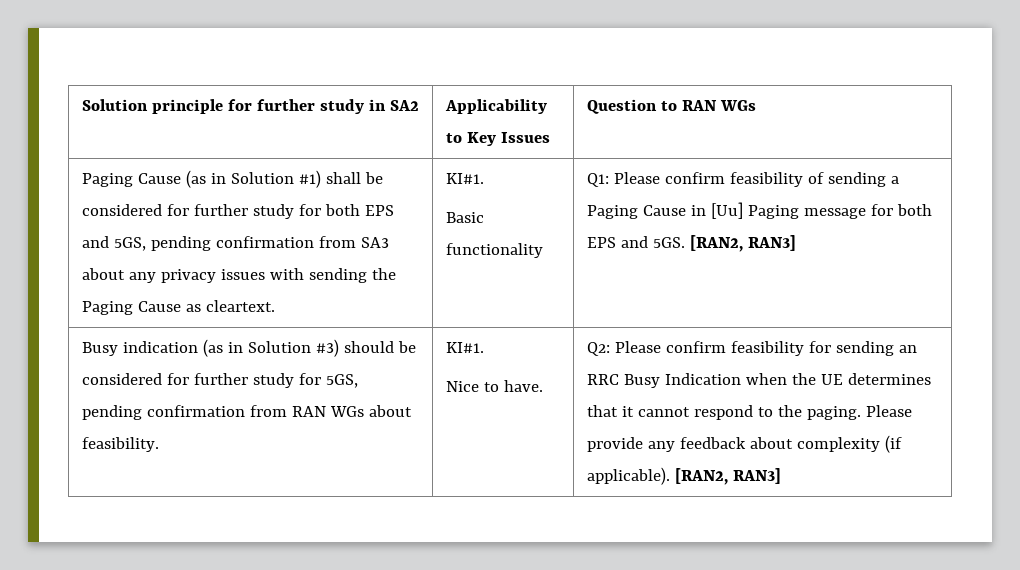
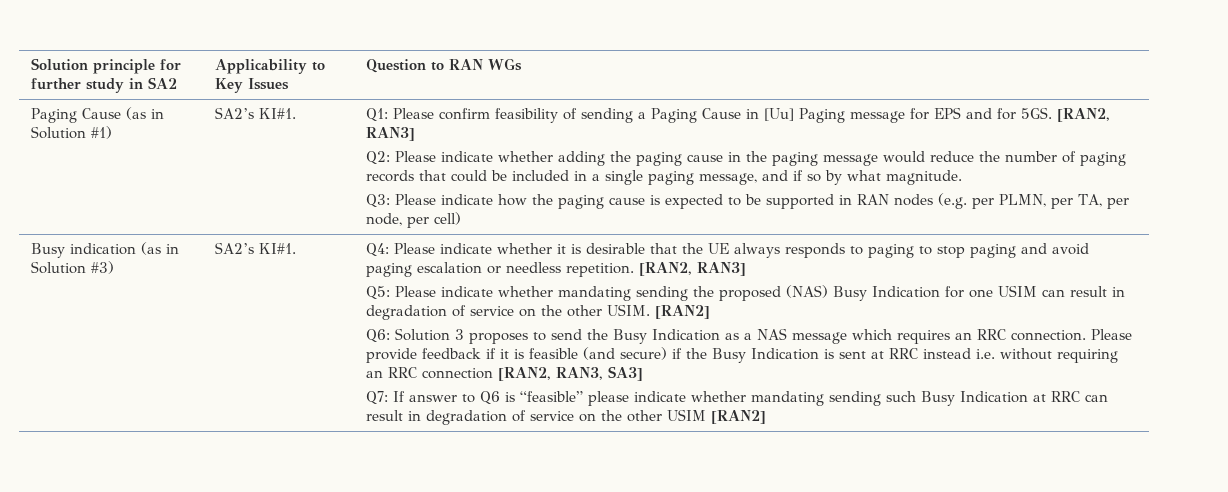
- Paging Cause (as in Solution #1) shall be considered for further study for both EPS and 5GS, pending confirmation from SA3 about any privacy issues with sending the Paging Cause as cleartext. | KI#1.
- Basic functionality
+ Paging Cause (as in Solution #1) | SA2’s KI#1.
- Q1: Please confirm feasibility of sending a Paging Cause in [Uu] Paging message for both EPS and 5GS.
+ Q1: Please confirm feasibility of sending a Paging Cause in [Uu] Paging message for EPS and for 5GS.
+ Q2: Please indicate whether adding the paging cause in the paging message would reduce the number of paging records that could be included in a single paging message, and if so by what magnitude.
+ Q3: Please indicate how the paging cause is expected to be supported in RAN nodes (e.g. per PLMN, per TA, per node, per cell)
- Busy indication (as in Solution #3) should be considered for further study for 5GS, pending confirmation from RAN WGs about feasibility. | KI#1.
- Nice to have. | Q2: Please confirm feasibility for sending an RRC Busy Indication when the UE determines that it cannot respond to the paging. Please provide any feedback about complexity (if applicable). [RAN2, RAN3]
+ Busy indication (as in Solution #3) | SA2’s KI#1. | Q4: Please indicate whether it is desirable that the UE always responds to paging to stop paging and avoid paging escalation or needless repetition. [RAN2, RAN3]
+ Q5: Please indicate whether mandating sending the proposed (NAS) Busy Indication for one USIM can result in degradation of service on the other USIM. [RAN2]
+ Q6: Solution 3 proposes to send the Busy Indication as a NAS message which requires an RRC connection. Please provide feedback if it is feasible (and secure) if the Busy Indication is sent at RRC instead i.e. without requiring an RRC connection [RAN2, RAN3, SA3]
+ Q7: If answer to Q6 is “feasible” please indicate whether mandating sending such Busy Indication at RRC can result in degradation of service on the other USIM [RAN2]

